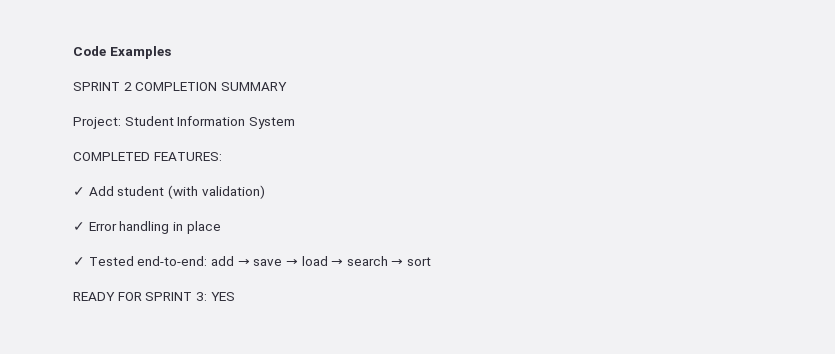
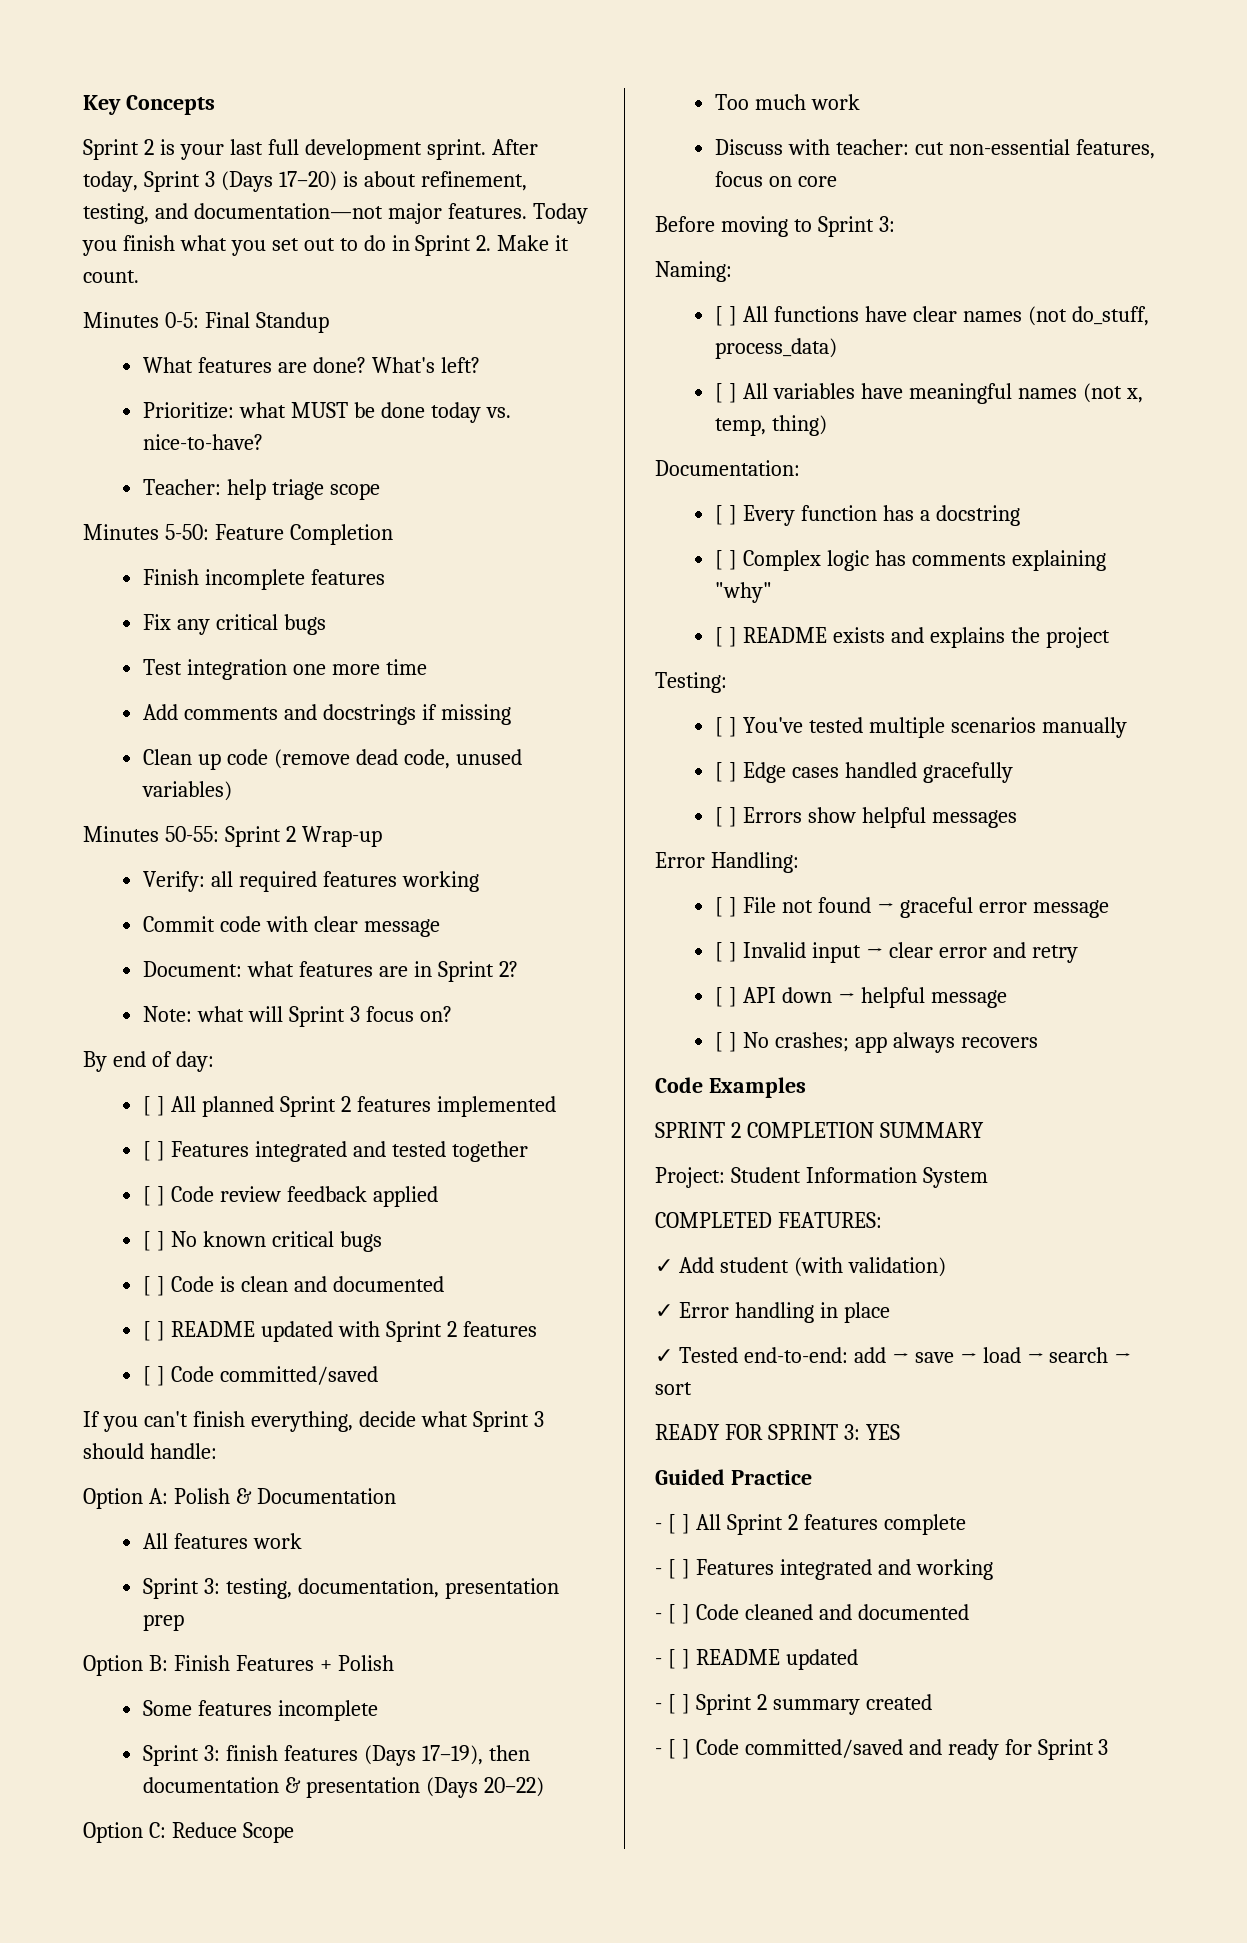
+ Key Concepts
+ Sprint 2 is your last full development sprint. After today, Sprint 3 (Days 17–20) is about refinement, testing, and documentation—not major features. Today you finish what you set out to do in Sprint 2. Make it count.
+ Minutes 0-5: Final Standup
+ What features are done? What's left?
+ Prioritize: what MUST be done today vs. nice-to-have?
+ Teacher: help triage scope
+ Minutes 5-50: Feature Completion
+ Finish incomplete features
+ Fix any critical bugs
+ Test integration one more time
+ Add comments and docstrings if missing
+ Clean up code (remove dead code, unused variables)
+ Minutes 50-55: Sprint 2 Wrap-up
+ Verify: all required features working
+ Commit code with clear message
+ Document: what features are in Sprint 2?
+ Note: what will Sprint 3 focus on?
+ By end of day:
+ [ ] All planned Sprint 2 features implemented
+ [ ] Features integrated and tested together
+ [ ] Code review feedback applied
+ [ ] No known critical bugs
+ [ ] Code is clean and documented
+ [ ] README updated with Sprint 2 features
+ [ ] Code committed/saved
+ If you can't finish everything, decide what Sprint 3 should handle:
+ Option A: Polish & Documentation
+ All features work
+ Sprint 3: testing, documentation, presentation prep
+ Option B: Finish Features + Polish
+ Some features incomplete
+ Sprint 3: finish features (Days 17–19), then documentation & presentation (Days 20–22)
+ Option C: Reduce Scope
+ Too much work
+ Discuss with teacher: cut non-essential features, focus on core
+ Before moving to Sprint 3:
+ Naming:
+ [ ] All functions have clear names (not do_stuff, process_data)
+ [ ] All variables have meaningful names (not x, temp, thing)
+ Documentation:
+ [ ] Every function has a docstring
+ [ ] Complex logic has comments explaining "why"
+ [ ] README exists and explains the project
+ Testing:
+ [ ] You've tested multiple scenarios manually
+ [ ] Edge cases handled gracefully
+ [ ] Errors show helpful messages
+ Error Handling:
+ [ ] File not found → graceful error message
+ [ ] Invalid input → clear error and retry
+ [ ] API down → helpful message
+ [ ] No crashes; app always recovers
+ Guided Practice
+ - [ ] All Sprint 2 features complete
+ - [ ] Features integrated and working
+ - [ ] Code cleaned and documented
+ - [ ] README updated
+ - [ ] Sprint 2 summary created
+ - [ ] Code committed/saved and ready for Sprint 3

